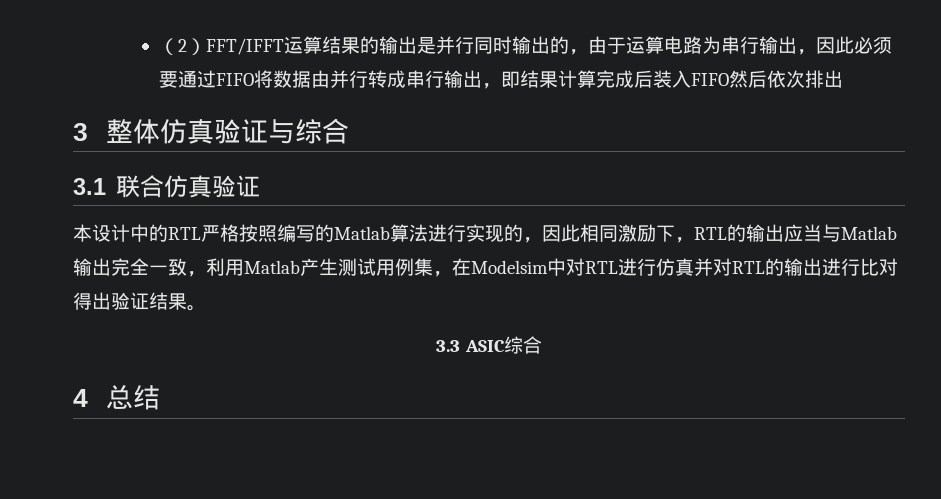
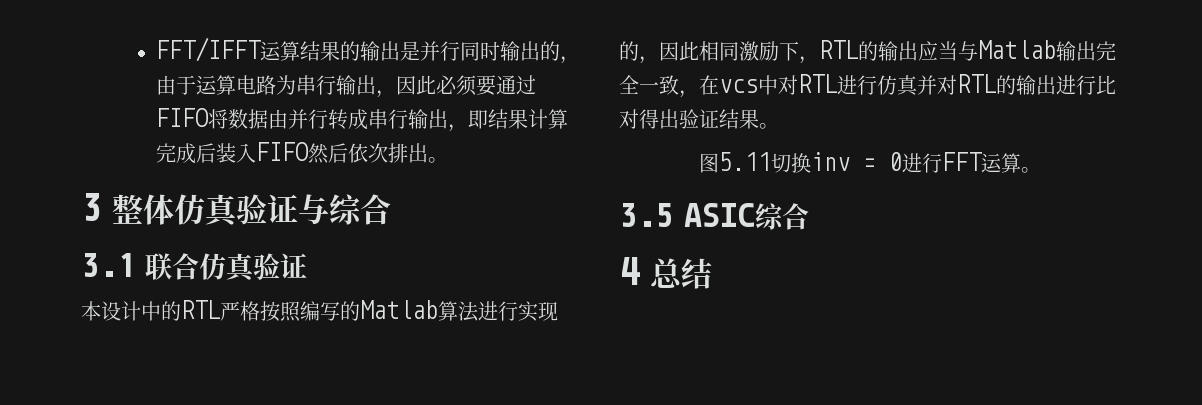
- （2）FFT/IFFT运算结果的输出是并行同时输出的，由于运算电路为串行输出，因此必须要通过FIFO将数据由并行转成串行输出，即结果计算完成后装入FIFO然后依次排出
+ FFT/IFFT运算结果的输出是并行同时输出的，由于运算电路为串行输出，因此必须要通过FIFO将数据由并行转成串行输出，即结果计算完成后装入FIFO然后依次排出。
- 本设计中的RTL严格按照编写的Matlab算法进行实现的，因此相同激励下，RTL的输出应当与Matlab输出完全一致，利用Matlab产生测试用例集，在Modelsim中对RTL进行仿真并对RTL的输出进行比对得出验证结果。
+ 本设计中的RTL严格按照编写的Matlab算法进行实现的，因此相同激励下，RTL的输出应当与Matlab输出完全一致，在vcs中对RTL进行仿真并对RTL的输出进行比对得出验证结果。
- 3.3 ASIC综合
+ 图5.11切换inv = 0进行FFT运算。
+ 3.5 ASIC综合

